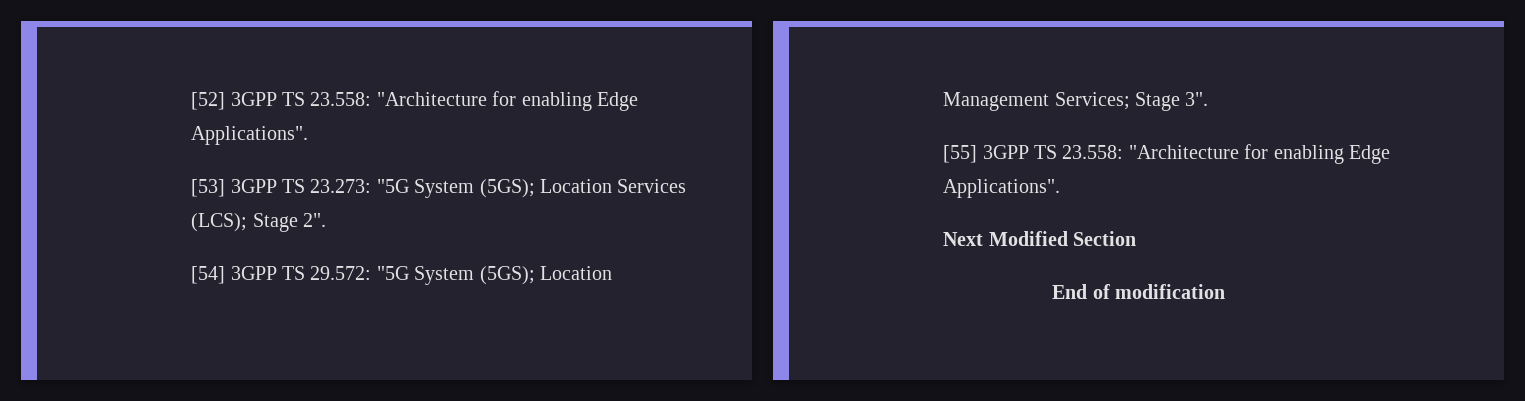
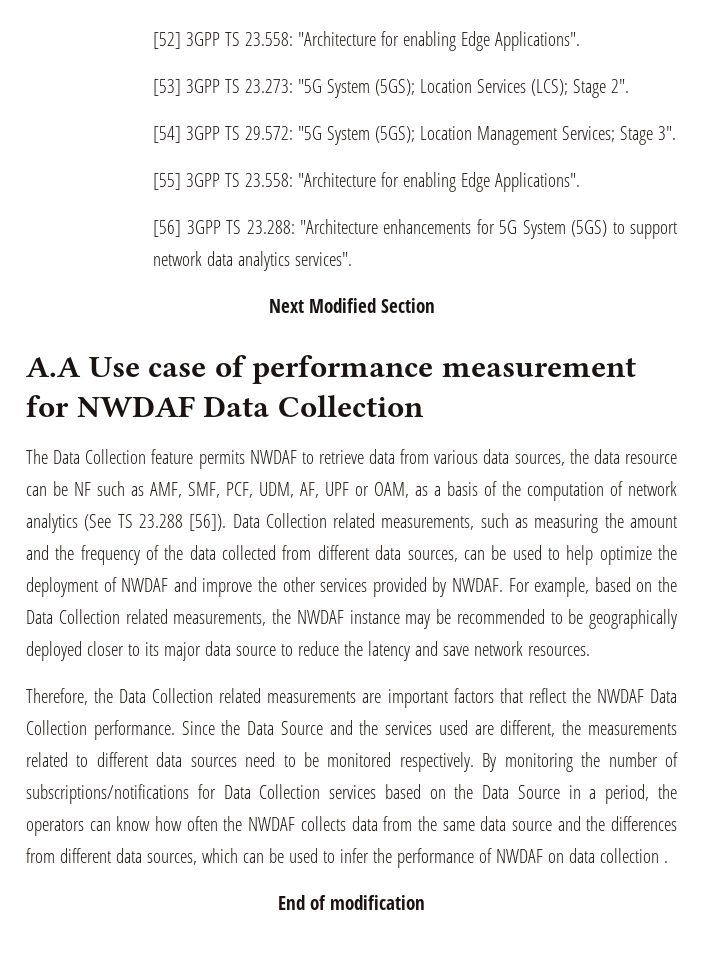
+ [56] 3GPP TS 23.288: "Architecture enhancements for 5G System (5GS) to support network data analytics services".
  Next Modified Section
+ A.A Use case of performance measurement for NWDAF Data Collection
+ The Data Collection feature permits NWDAF to retrieve data from various data sources, the data resource can be NF such as AMF, SMF, PCF, UDM, AF, UPF or OAM, as a basis of the computation of network analytics (See TS 23.288 [56]). Data Collection related measurements, such as measuring the amount and the frequency of the data collected from different data sources, can be used to help optimize the deployment of NWDAF and improve the other services provided by NWDAF. For example, based on the Data Collection related measurements, the NWDAF instance may be recommended to be geographically deployed closer to its major data source to reduce the latency and save network resources.
+ Therefore, the Data Collection related measurements are important factors that reflect the NWDAF Data Collection performance. Since the Data Source and the services used are different, the measurements related to different data sources need to be monitored respectively. By monitoring the number of subscriptions/notifications for Data Collection services based on the Data Source in a period, the operators can know how often the NWDAF collects data from the same data source and the differences from different data sources, which can be used to infer the performance of NWDAF on data collection .

